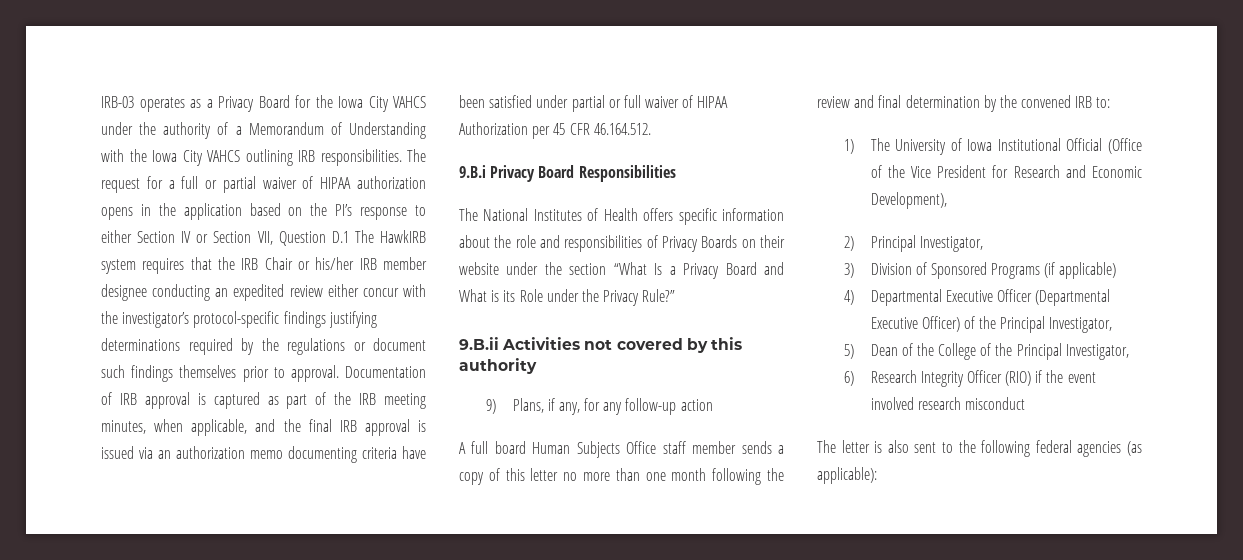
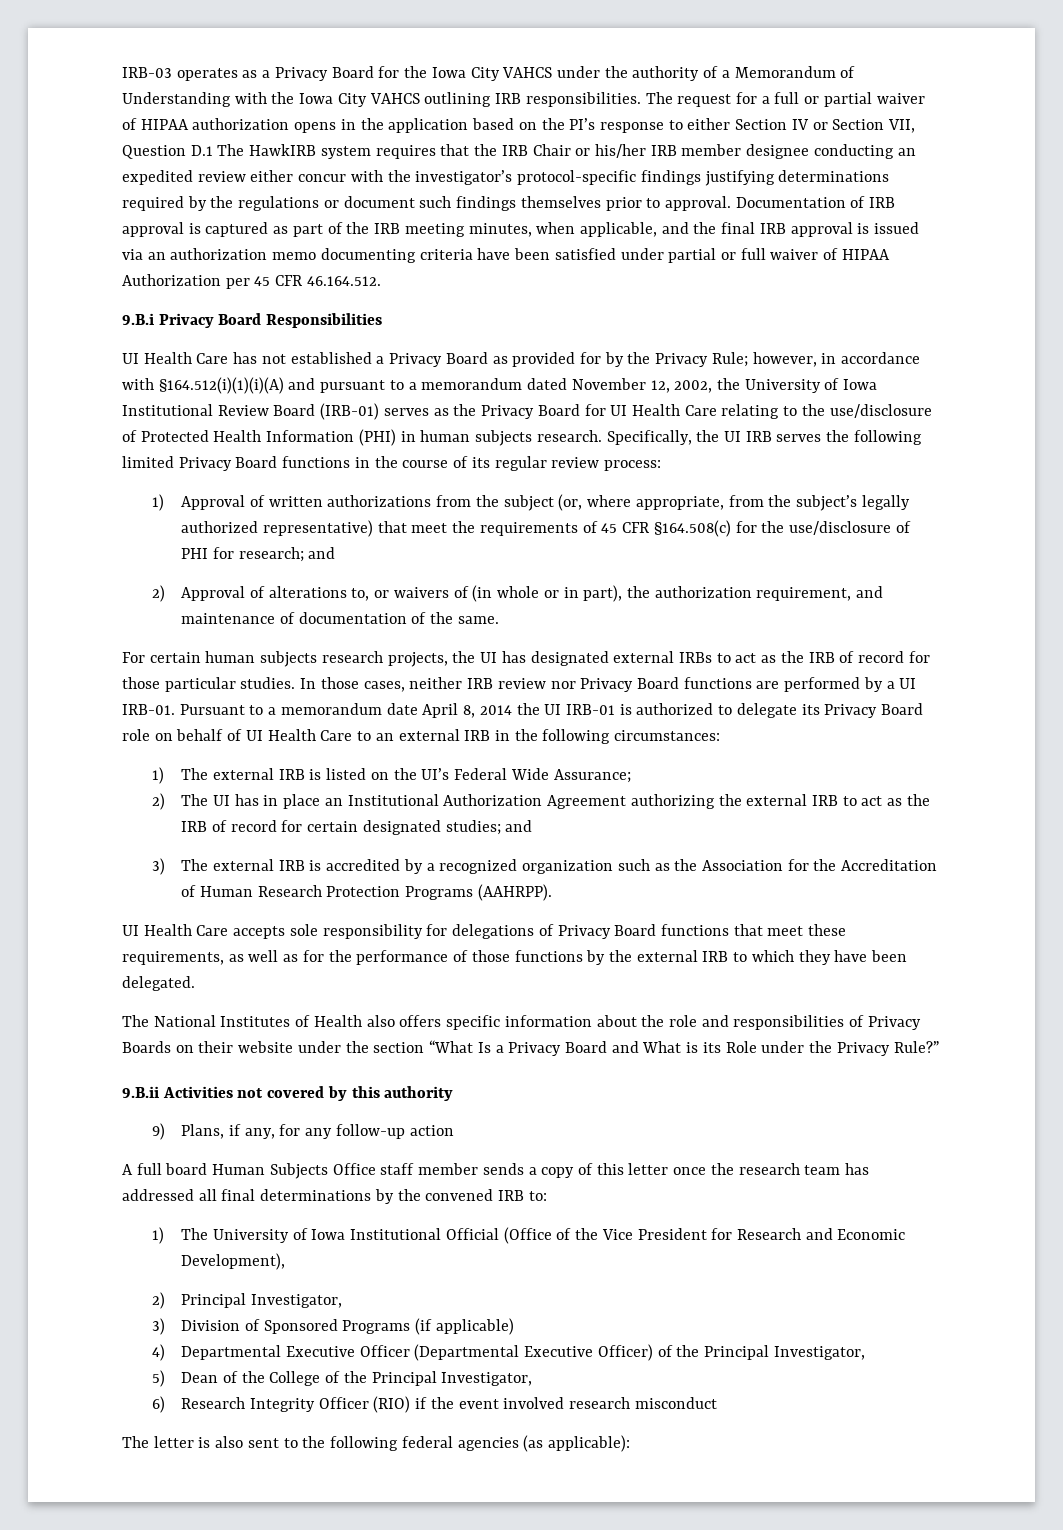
+ UI Health Care has not established a Privacy Board as provided for by the Privacy Rule; however, in accordance with §164.512(i)(1)(i)(A) and pursuant to a memorandum dated November 12, 2002, the University of Iowa Institutional Review Board (IRB-01) serves as the Privacy Board for UI Health Care relating to the use/disclosure of Protected Health Information (PHI) in human subjects research. Specifically, the UI IRB serves the following limited Privacy Board functions in the course of its regular review process:
+ 1) Approval of written authorizations from the subject (or, where appropriate, from the subject’s legally authorized representative) that meet the requirements of 45 CFR §164.508(c) for the use/disclosure of PHI for research; and
+ 2) Approval of alterations to, or waivers of (in whole or in part), the authorization requirement, and maintenance of documentation of the same.
+ For certain human subjects research projects, the UI has designated external IRBs to act as the IRB of record for those particular studies. In those cases, neither IRB review nor Privacy Board functions are performed by a UI IRB-01. Pursuant to a memorandum date April 8, 2014 the UI IRB-01 is authorized to delegate its Privacy Board role on behalf of UI Health Care to an external IRB in the following circumstances:
+ 1) The external IRB is listed on the UI’s Federal Wide Assurance;
+ 2) The UI has in place an Institutional Authorization Agreement authorizing the external IRB to act as the IRB of record for certain designated studies; and
+ 3) The external IRB is accredited by a recognized organization such as the Association for the Accreditation of Human Research Protection Programs (AAHRPP).
+ UI Health Care accepts sole responsibility for delegations of Privacy Board functions that meet these requirements, as well as for the performance of those functions by the external IRB to which they have been delegated.
- The National Institutes of Health offers specific information about the role and responsibilities of Privacy Boards on their website under the section “What Is a Privacy Board and What is its Role under the Privacy Rule?”
+ The National Institutes of Health also offers specific information about the role and responsibilities of Privacy Boards on their website under the section “What Is a Privacy Board and What is its Role under the Privacy Rule?”
- A full board Human Subjects Office staff member sends a copy of this letter no more than one month following the review and final determination by the convened IRB to:
+ A full board Human Subjects Office staff member sends a copy of this letter once the research team has addressed all final determinations by the convened IRB to:

